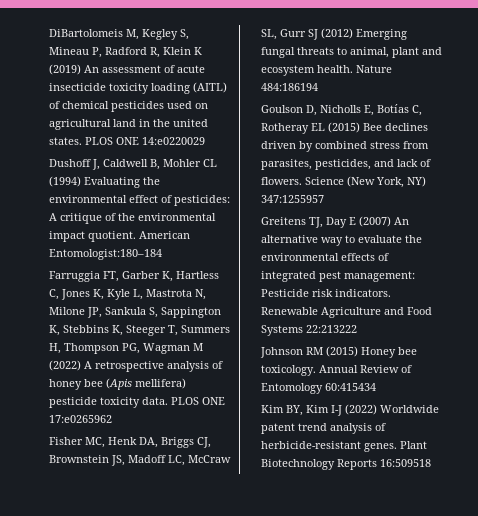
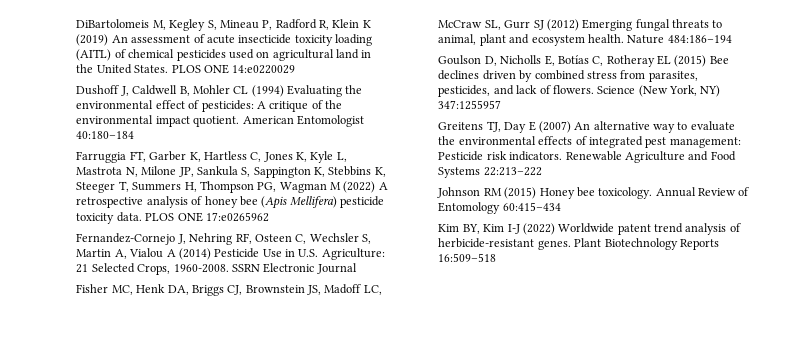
- DiBartolomeis M, Kegley S, Mineau P, Radford R, Klein K (2019) An assessment of acute insecticide toxicity loading (AITL) of chemical pesticides used on agricultural land in the united states.
+ DiBartolomeis M, Kegley S, Mineau P, Radford R, Klein K (2019) An assessment of acute insecticide toxicity loading (AITL) of chemical pesticides used on agricultural land in the United States.
- American Entomologist:180–184
+ American Entomologist 40:180–184
- Farruggia FT, Garber K, Hartless C, Jones K, Kyle L, Mastrota N, Milone JP, Sankula S, Sappington K, Stebbins K, Steeger T, Summers H, Thompson PG, Wagman M (2022) A retrospective analysis of honey bee (Apis mellifera) pesticide toxicity data.
+ Farruggia FT, Garber K, Hartless C, Jones K, Kyle L, Mastrota N, Milone JP, Sankula S, Sappington K, Stebbins K, Steeger T, Summers H, Thompson PG, Wagman M (2022) A retrospective analysis of honey bee (Apis Mellifera) pesticide toxicity data.
+ Fernandez-Cornejo J, Nehring RF, Osteen C, Wechsler S, Martin A, Vialou A (2014) Pesticide Use in U.S. Agriculture: 21 Selected Crops, 1960-2008. SSRN Electronic Journal
- Nature 484:186194
+ Nature 484:186–194
- Renewable Agriculture and Food Systems 22:213222
+ Renewable Agriculture and Food Systems 22:213–222
- Annual Review of Entomology 60:415434
+ Annual Review of Entomology 60:415–434
- Plant Biotechnology Reports 16:509518
+ Plant Biotechnology Reports 16:509–518

